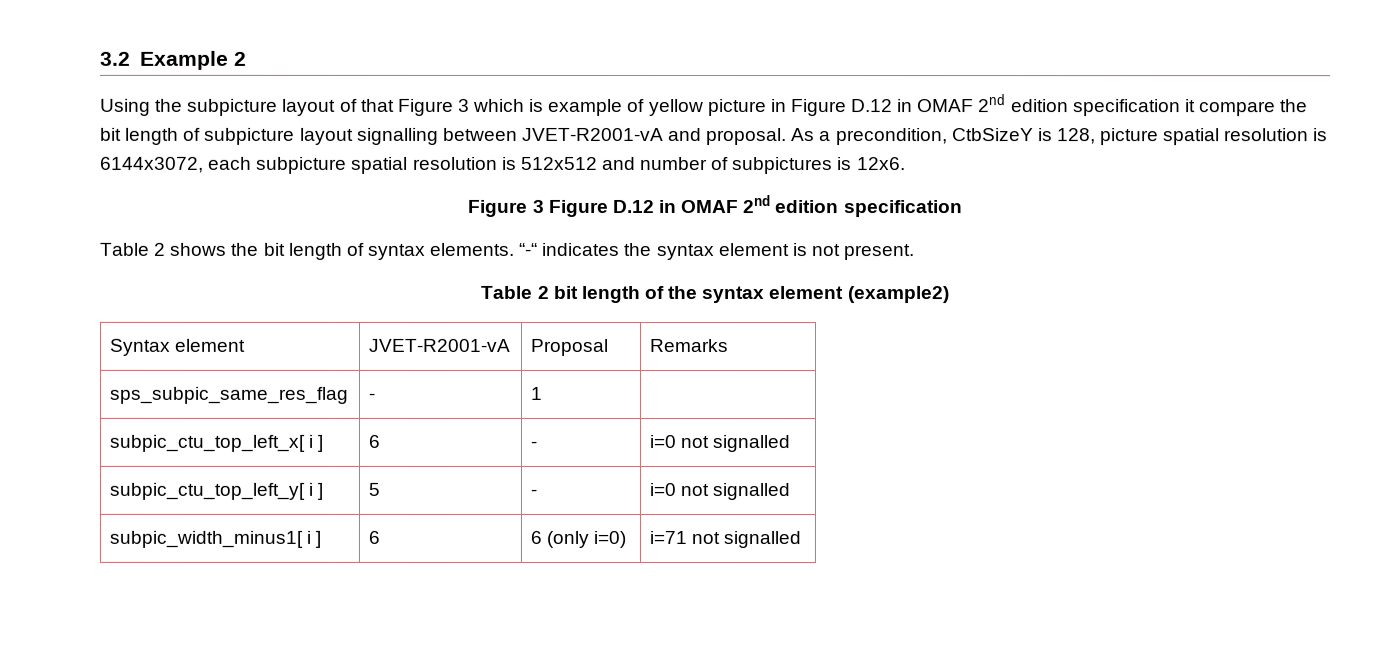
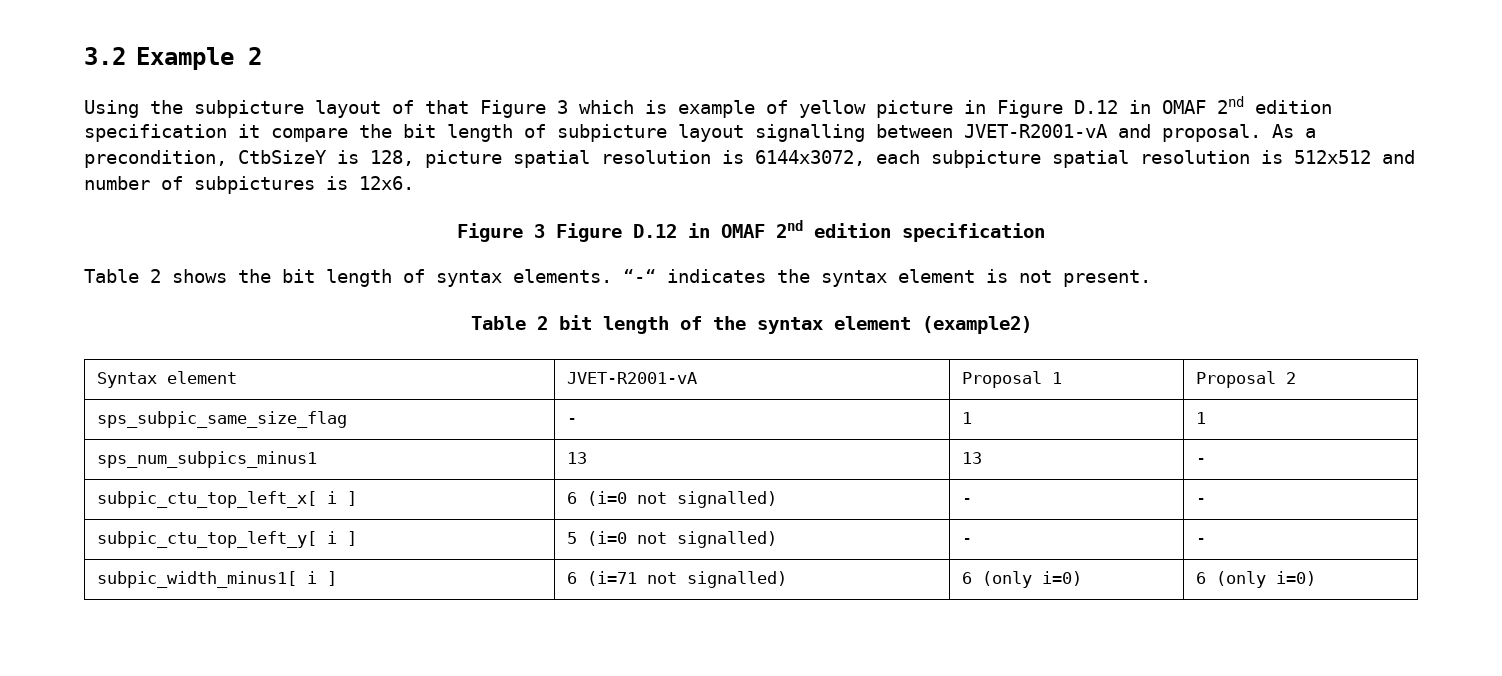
- Syntax element | JVET-R2001-vA | Proposal | Remarks
- sps_subpic_same_res_flag | - | 1 |
+ Syntax element | JVET-R2001-vA | Proposal 1 | Proposal 2
+ sps_subpic_same_size_flag | - | 1 | 1
+ sps_num_subpics_minus1 | 13 | 13 | -
- subpic_ctu_top_left_x[ i ] | 6 | - | i=0 not signalled
+ subpic_ctu_top_left_x[ i ] | 6 (i=0 not signalled) | - | -
- subpic_ctu_top_left_y[ i ] | 5 | - | i=0 not signalled
+ subpic_ctu_top_left_y[ i ] | 5 (i=0 not signalled) | - | -
- subpic_width_minus1[ i ] | 6 | 6 (only i=0) | i=71 not signalled
+ subpic_width_minus1[ i ] | 6 (i=71 not signalled) | 6 (only i=0) | 6 (only i=0)

